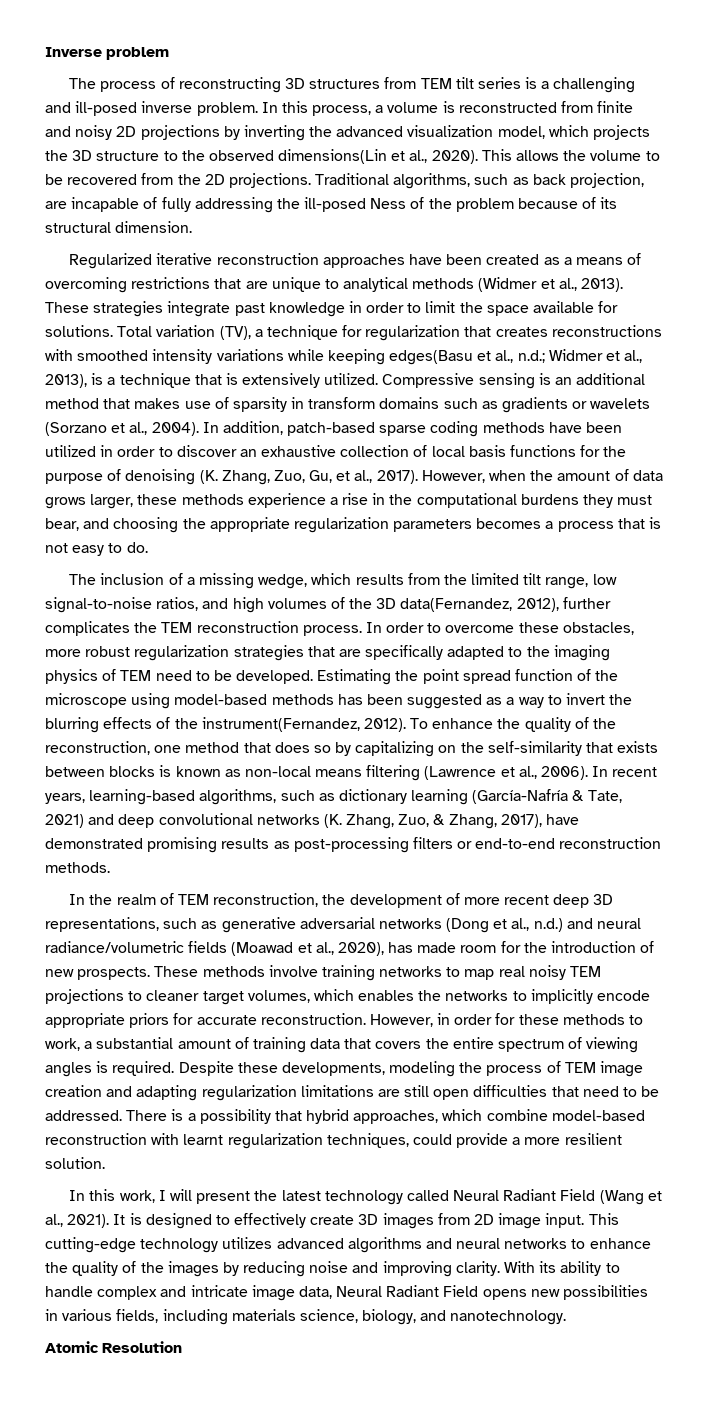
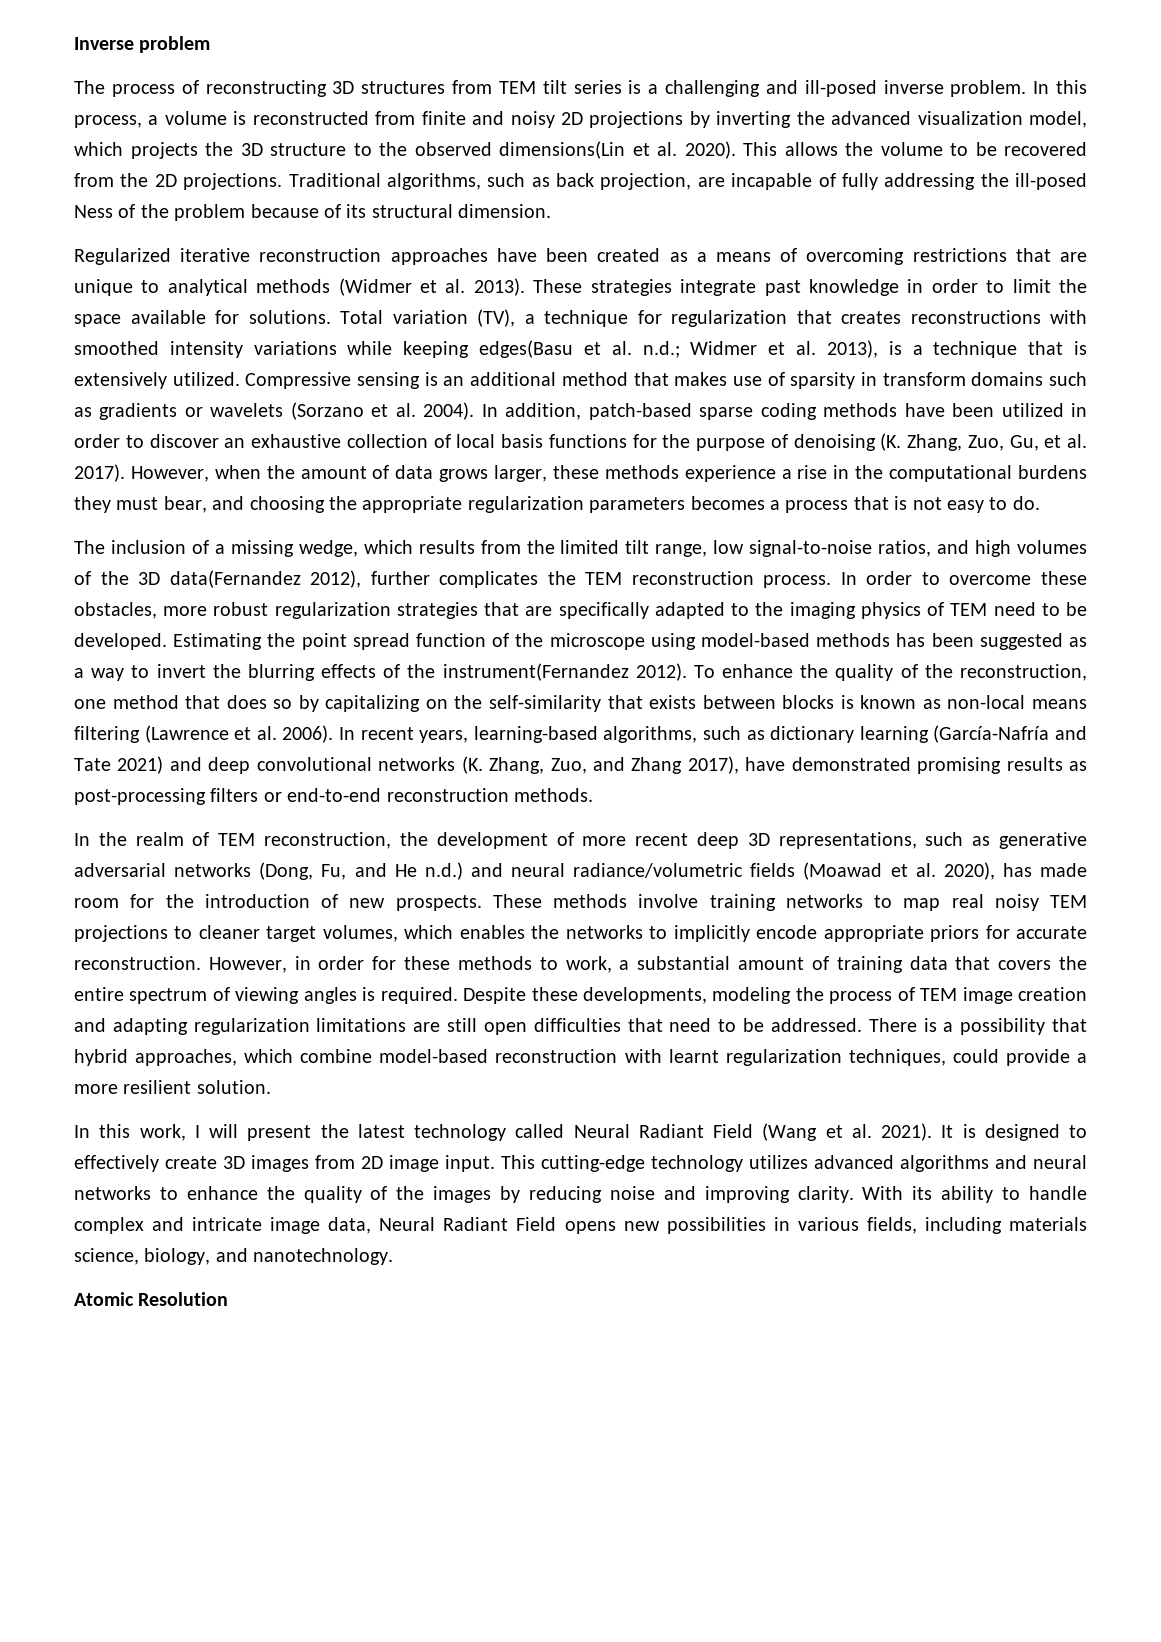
- In this process, a volume is reconstructed from finite and noisy 2D projections by inverting the advanced visualization model, which projects the 3D structure to the observed dimensions(Lin et al., 2020).
+ In this process, a volume is reconstructed from finite and noisy 2D projections by inverting the advanced visualization model, which projects the 3D structure to the observed dimensions(Lin et al. 2020).
- Regularized iterative reconstruction approaches have been created as a means of overcoming restrictions that are unique to analytical methods (Widmer et al., 2013).
+ Regularized iterative reconstruction approaches have been created as a means of overcoming restrictions that are unique to analytical methods (Widmer et al. 2013).
- Total variation (TV), a technique for regularization that creates reconstructions with smoothed intensity variations while keeping edges(Basu et al., n.d.; Widmer et al., 2013), is a technique that is extensively utilized.
+ Total variation (TV), a technique for regularization that creates reconstructions with smoothed intensity variations while keeping edges(Basu et al. n.d.; Widmer et al. 2013), is a technique that is extensively utilized.
- Compressive sensing is an additional method that makes use of sparsity in transform domains such as gradients or wavelets (Sorzano et al., 2004).
+ Compressive sensing is an additional method that makes use of sparsity in transform domains such as gradients or wavelets (Sorzano et al. 2004).
- In addition, patch-based sparse coding methods have been utilized in order to discover an exhaustive collection of local basis functions for the purpose of denoising (K. Zhang, Zuo, Gu, et al., 2017).
+ In addition, patch-based sparse coding methods have been utilized in order to discover an exhaustive collection of local basis functions for the purpose of denoising (K. Zhang, Zuo, Gu, et al. 2017).
- The inclusion of a missing wedge, which results from the limited tilt range, low signal-to-noise ratios, and high volumes of the 3D data(Fernandez, 2012), further complicates the TEM reconstruction process.
+ The inclusion of a missing wedge, which results from the limited tilt range, low signal-to-noise ratios, and high volumes of the 3D data(Fernandez 2012), further complicates the TEM reconstruction process.
- Estimating the point spread function of the microscope using model-based methods has been suggested as a way to invert the blurring effects of the instrument(Fernandez, 2012).
+ Estimating the point spread function of the microscope using model-based methods has been suggested as a way to invert the blurring effects of the instrument(Fernandez 2012).
- To enhance the quality of the reconstruction, one method that does so by capitalizing on the self-similarity that exists between blocks is known as non-local means filtering (Lawrence et al., 2006).
+ To enhance the quality of the reconstruction, one method that does so by capitalizing on the self-similarity that exists between blocks is known as non-local means filtering (Lawrence et al. 2006).
- In recent years, learning-based algorithms, such as dictionary learning (García-Nafría & Tate, 2021) and deep convolutional networks (K. Zhang, Zuo, & Zhang, 2017), have demonstrated promising results as post-processing filters or end-to-end reconstruction methods.
+ In recent years, learning-based algorithms, such as dictionary learning (García-Nafría and Tate 2021) and deep convolutional networks (K. Zhang, Zuo, and Zhang 2017), have demonstrated promising results as post-processing filters or end-to-end reconstruction methods.
- In the realm of TEM reconstruction, the development of more recent deep 3D representations, such as generative adversarial networks (Dong et al., n.d.) and neural radiance/volumetric fields (Moawad et al., 2020), has made room for the introduction of new prospects.
+ In the realm of TEM reconstruction, the development of more recent deep 3D representations, such as generative adversarial networks (Dong, Fu, and He n.d.) and neural radiance/volumetric fields (Moawad et al. 2020), has made room for the introduction of new prospects.
- In this work, I will present the latest technology called Neural Radiant Field (Wang et al., 2021).
+ In this work, I will present the latest technology called Neural Radiant Field (Wang et al. 2021).

